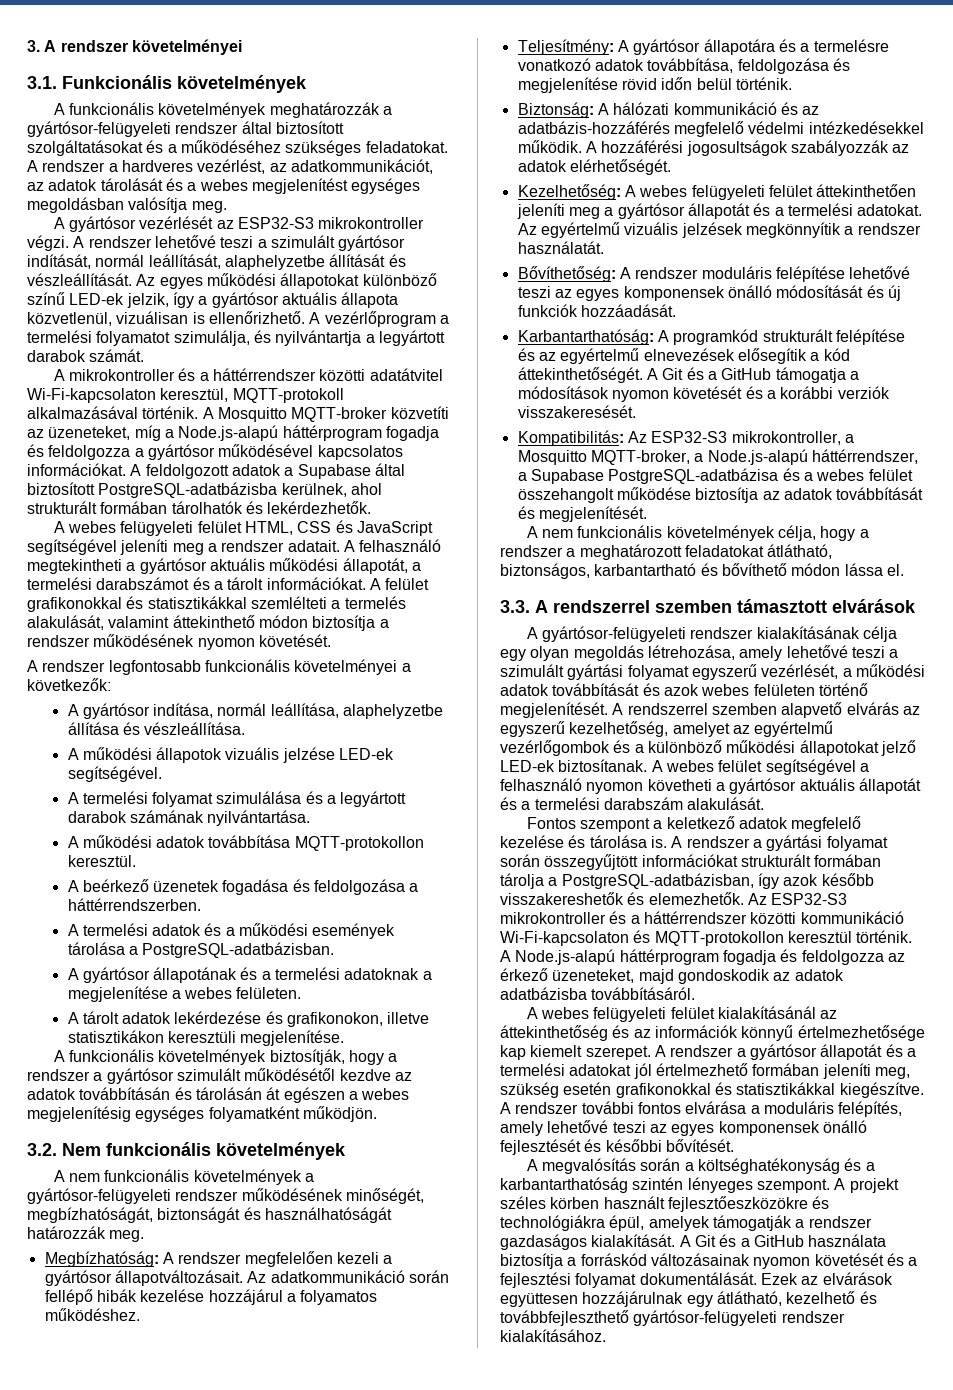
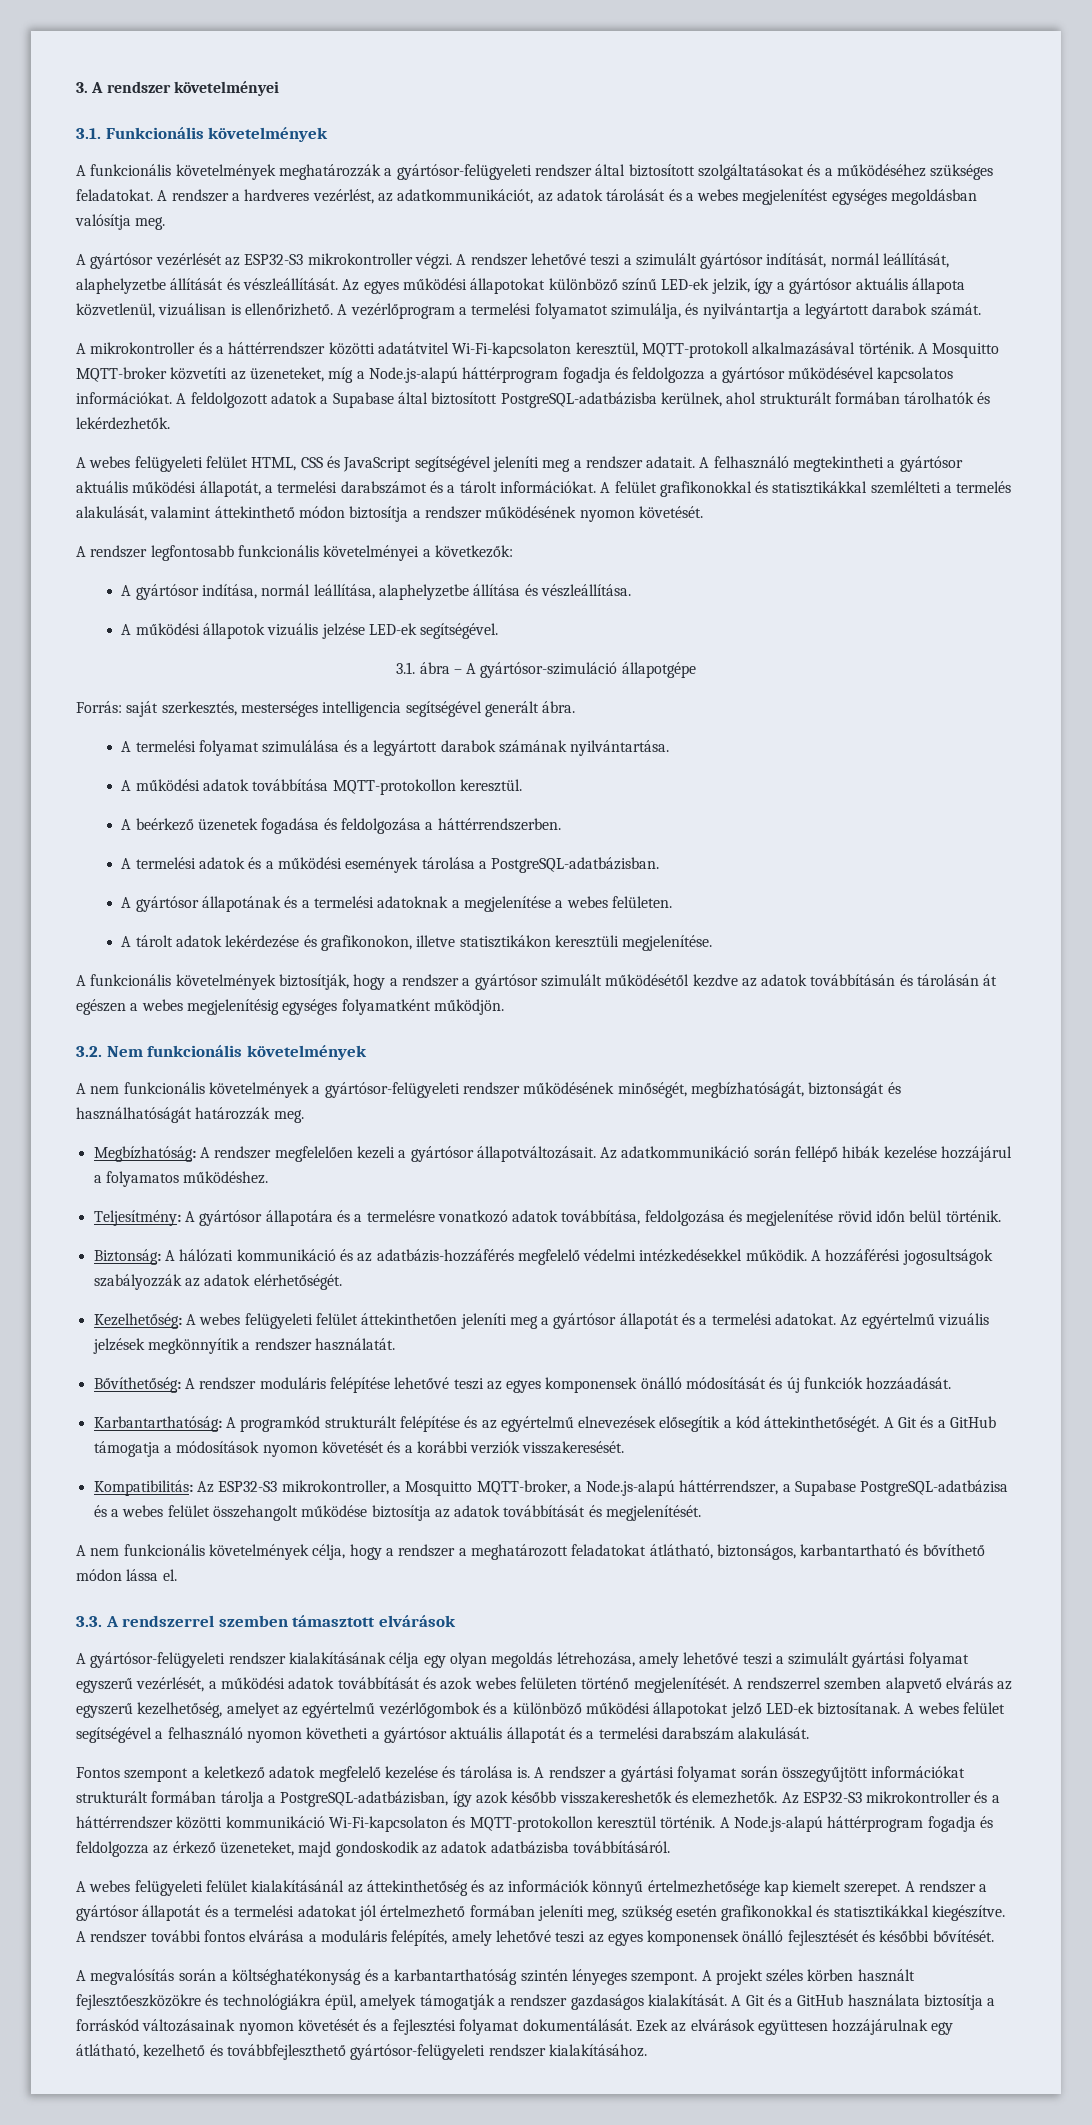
+ 3.1. ábra – A gyártósor-szimuláció állapotgépe
+ Forrás: saját szerkesztés, mesterséges intelligencia segítségével generált ábra.

